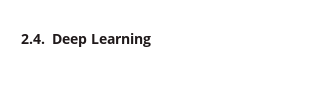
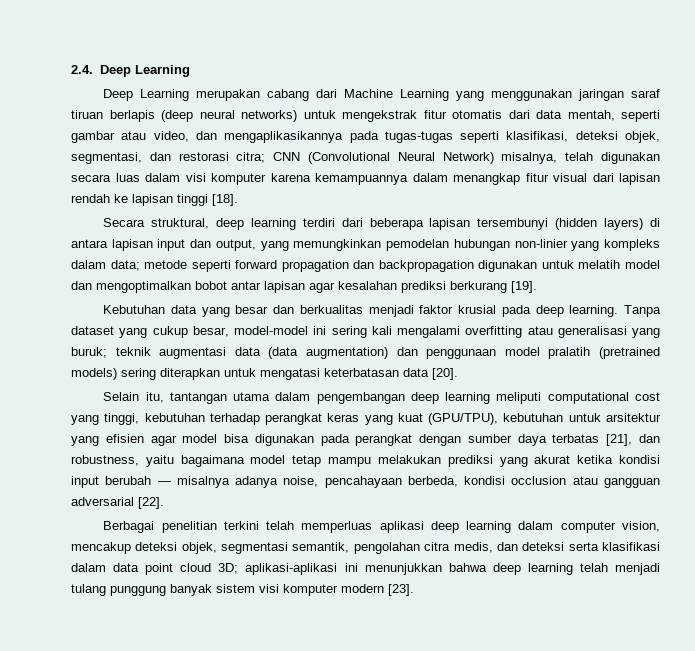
+ Deep Learning merupakan cabang dari Machine Learning yang menggunakan jaringan saraf tiruan berlapis (deep neural networks) untuk mengekstrak fitur otomatis dari data mentah, seperti gambar atau video, dan mengaplikasikannya pada tugas-tugas seperti klasifikasi, deteksi objek, segmentasi, dan restorasi citra; CNN (Convolutional Neural Network) misalnya, telah digunakan secara luas dalam visi komputer karena kemampuannya dalam menangkap fitur visual dari lapisan rendah ke lapisan tinggi [18].
+ Secara struktural, deep learning terdiri dari beberapa lapisan tersembunyi (hidden layers) di antara lapisan input dan output, yang memungkinkan pemodelan hubungan non-linier yang kompleks dalam data; metode seperti forward propagation dan backpropagation digunakan untuk melatih model dan mengoptimalkan bobot antar lapisan agar kesalahan prediksi berkurang [19].
+ Kebutuhan data yang besar dan berkualitas menjadi faktor krusial pada deep learning. Tanpa dataset yang cukup besar, model-model ini sering kali mengalami overfitting atau generalisasi yang buruk; teknik augmentasi data (data augmentation) dan penggunaan model pralatih (pretrained models) sering diterapkan untuk mengatasi keterbatasan data [20].
+ Selain itu, tantangan utama dalam pengembangan deep learning meliputi computational cost yang tinggi, kebutuhan terhadap perangkat keras yang kuat (GPU/TPU), kebutuhan untuk arsitektur yang efisien agar model bisa digunakan pada perangkat dengan sumber daya terbatas [21], dan robustness, yaitu bagaimana model tetap mampu melakukan prediksi yang akurat ketika kondisi input berubah — misalnya adanya noise, pencahayaan berbeda, kondisi occlusion atau gangguan adversarial [22].
+ Berbagai penelitian terkini telah memperluas aplikasi deep learning dalam computer vision, mencakup deteksi objek, segmentasi semantik, pengolahan citra medis, dan deteksi serta klasifikasi dalam data point cloud 3D; aplikasi-aplikasi ini menunjukkan bahwa deep learning telah menjadi tulang punggung banyak sistem visi komputer modern [23].

